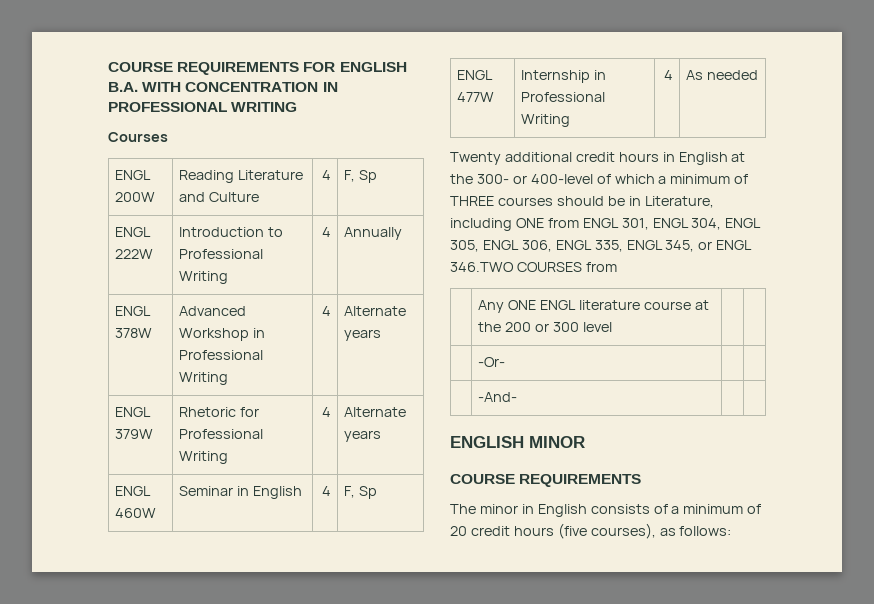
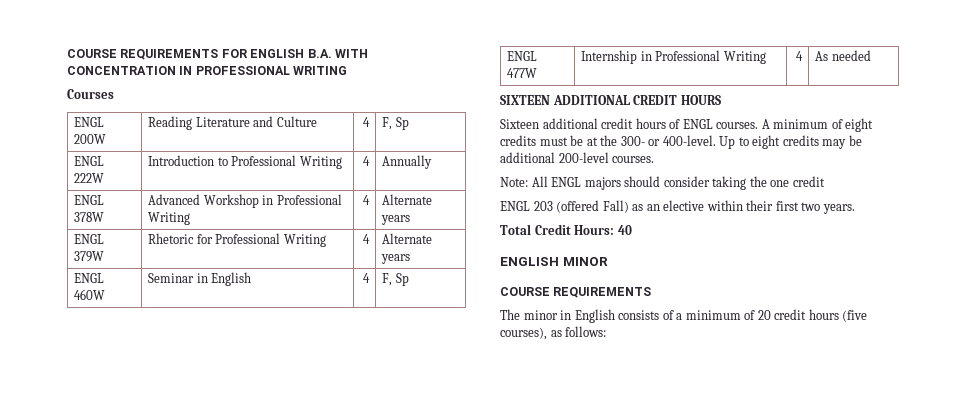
- Twenty additional credit hours in English at the 300- or 400-level of which a minimum of THREE courses should be in Literature, including ONE from ENGL 301, ENGL 304, ENGL 305, ENGL 306, ENGL 335, ENGL 345, or ENGL 346.TWO COURSES from
- | Any ONE ENGL literature course at the 200 or 300 level | |
- | -Or- | |
- | -And- | |
+ SIXTEEN ADDITIONAL CREDIT HOURS
+ Sixteen additional credit hours of ENGL courses. A minimum of eight credits must be at the 300- or 400-level. Up to eight credits may be additional 200-level courses.
+ Note: All ENGL majors should consider taking the one credit
+ ENGL 203 (offered Fall) as an elective within their first two years.
+ Total Credit Hours: 40

